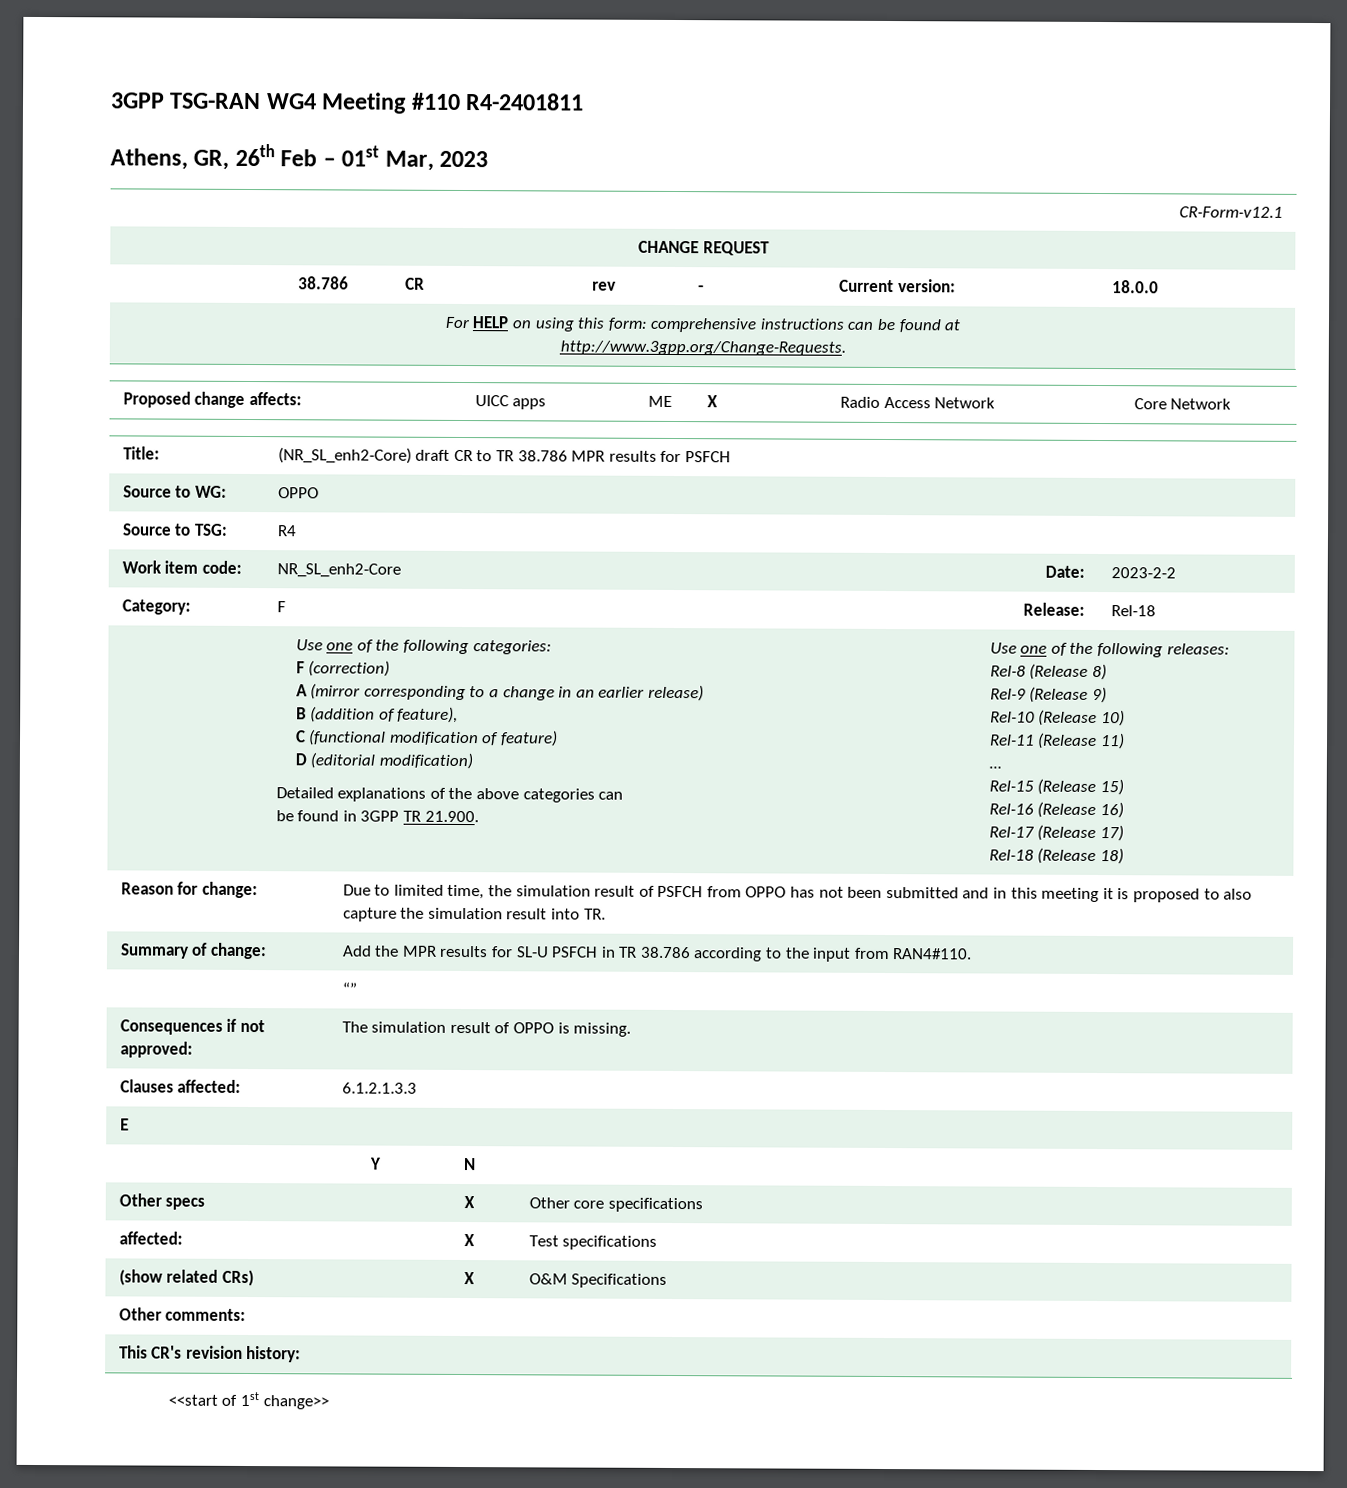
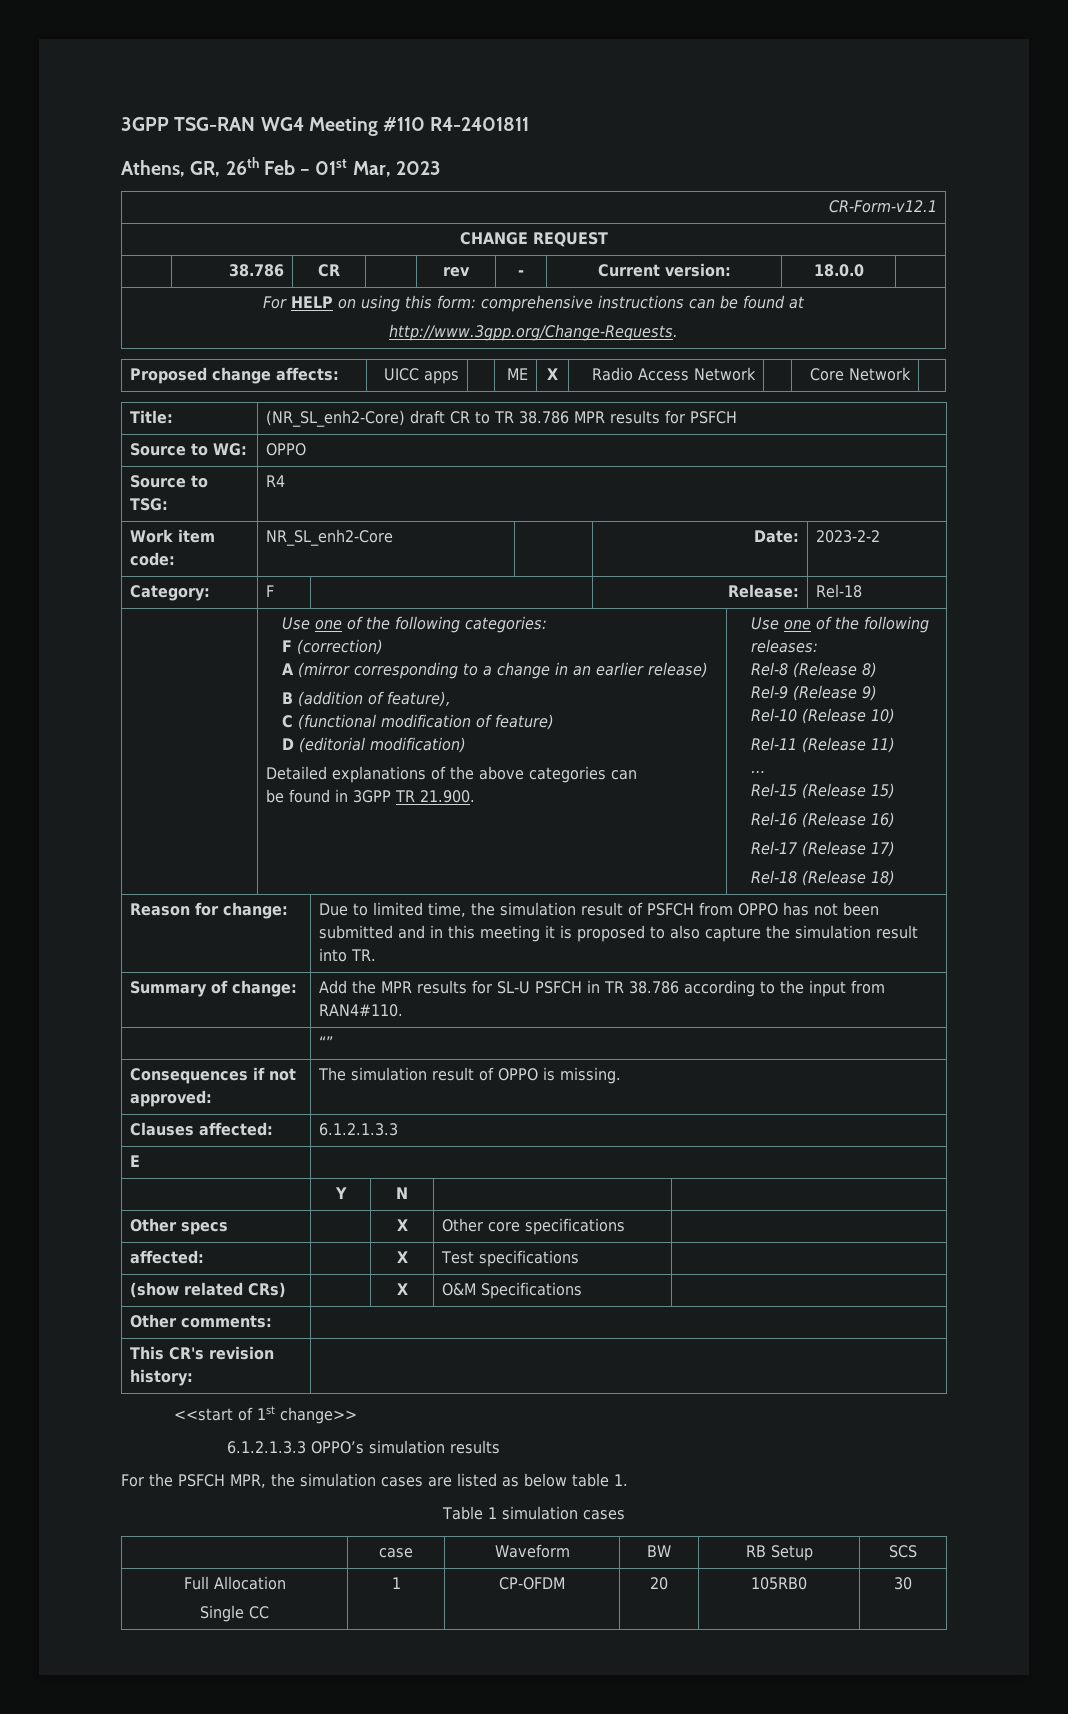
+ 6.1.2.1.3.3 OPPO’s simulation results
+ For the PSFCH MPR, the simulation cases are listed as below table 1.
+ Table 1 simulation cases
+ | case | Waveform | BW | RB Setup | SCS
+ Full Allocation
+ Single CC | 1 | CP-OFDM | 20 | 105RB0 | 30

